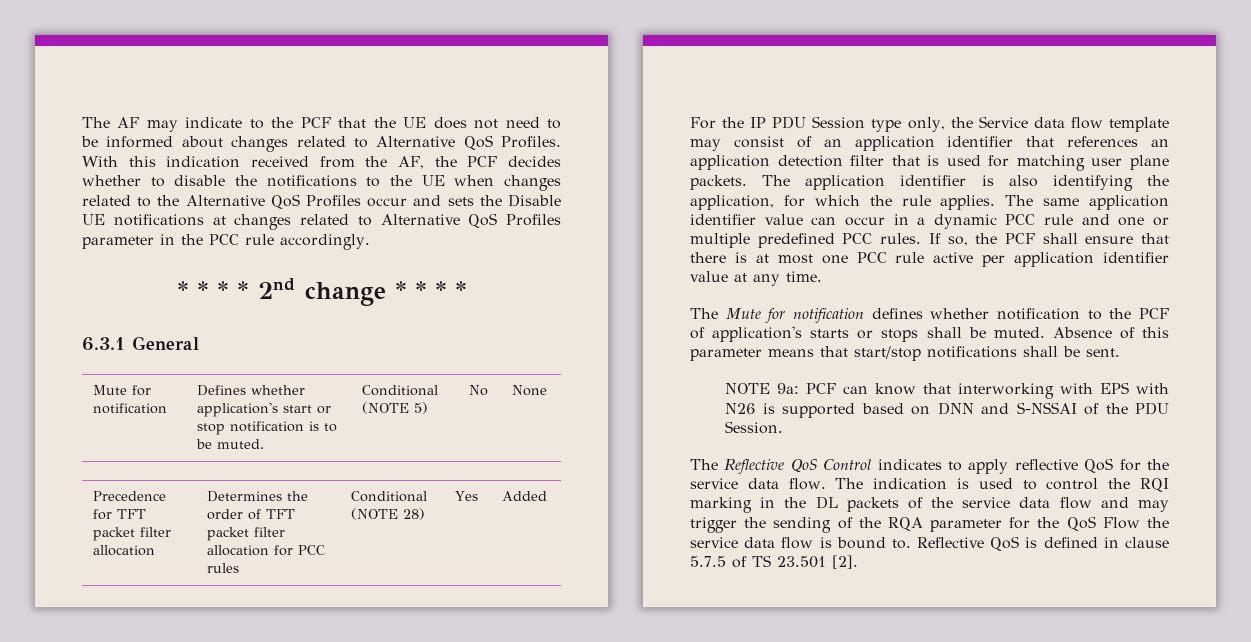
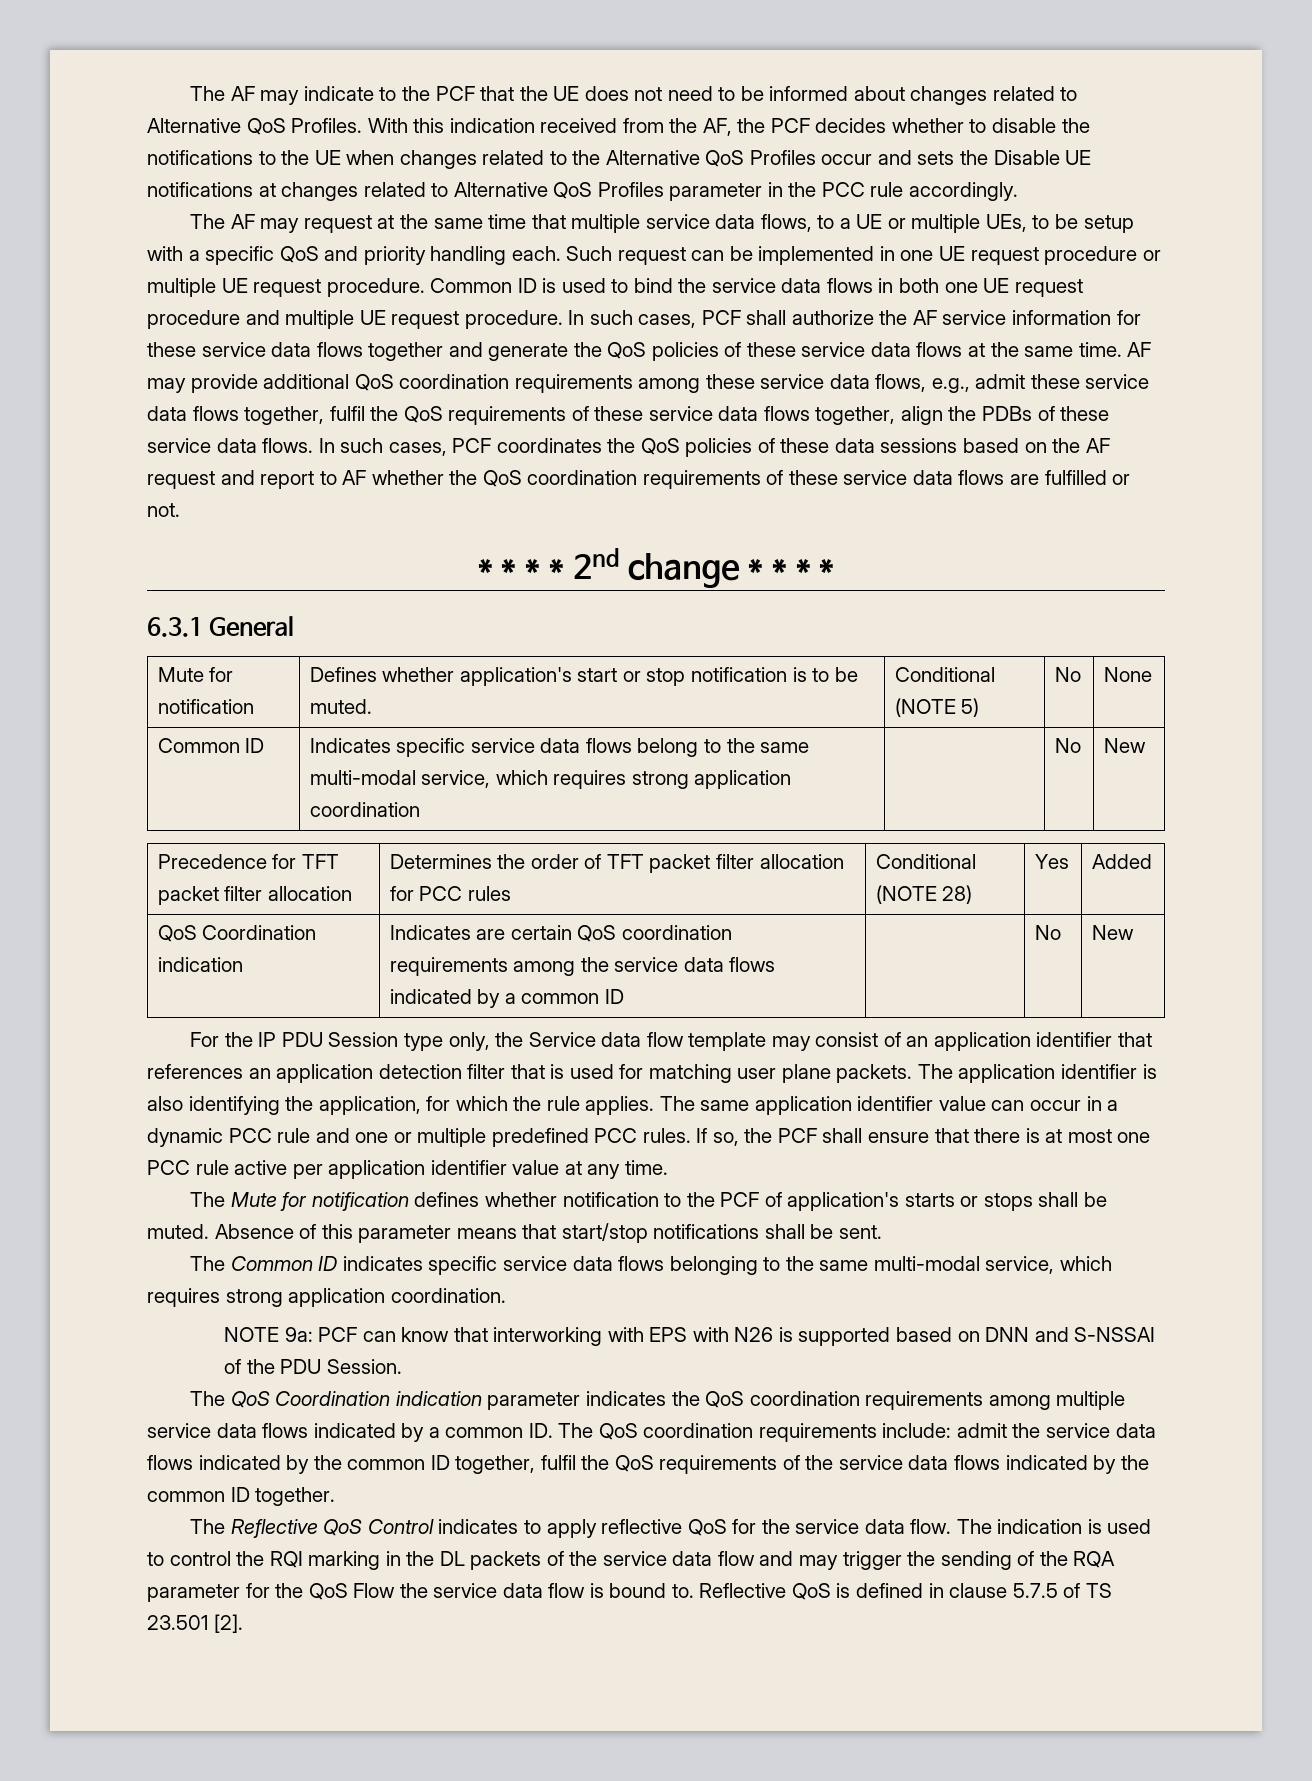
+ The AF may request at the same time that multiple service data flows, to a UE or multiple UEs, to be setup with a specific QoS and priority handling each. Such request can be implemented in one UE request procedure or multiple UE request procedure. Common ID is used to bind the service data flows in both one UE request procedure and multiple UE request procedure. In such cases, PCF shall authorize the AF service information for these service data flows together and generate the QoS policies of these service data flows at the same time. AF may provide additional QoS coordination requirements among these service data flows, e.g., admit these service data flows together, fulfil the QoS requirements of these service data flows together, align the PDBs of these service data flows. In such cases, PCF coordinates the QoS policies of these data sessions based on the AF request and report to AF whether the QoS coordination requirements of these service data flows are fulfilled or not.
+ Common ID | Indicates specific service data flows belong to the same multi-modal service, which requires strong application coordination | | No | New
+ QoS Coordination indication | Indicates are certain QoS coordination requirements among the service data flows indicated by a common ID | | No | New
+ The Common ID indicates specific service data flows belonging to the same multi-modal service, which requires strong application coordination.
+ The QoS Coordination indication parameter indicates the QoS coordination requirements among multiple service data flows indicated by a common ID. The QoS coordination requirements include: admit the service data flows indicated by the common ID together, fulfil the QoS requirements of the service data flows indicated by the common ID together.

